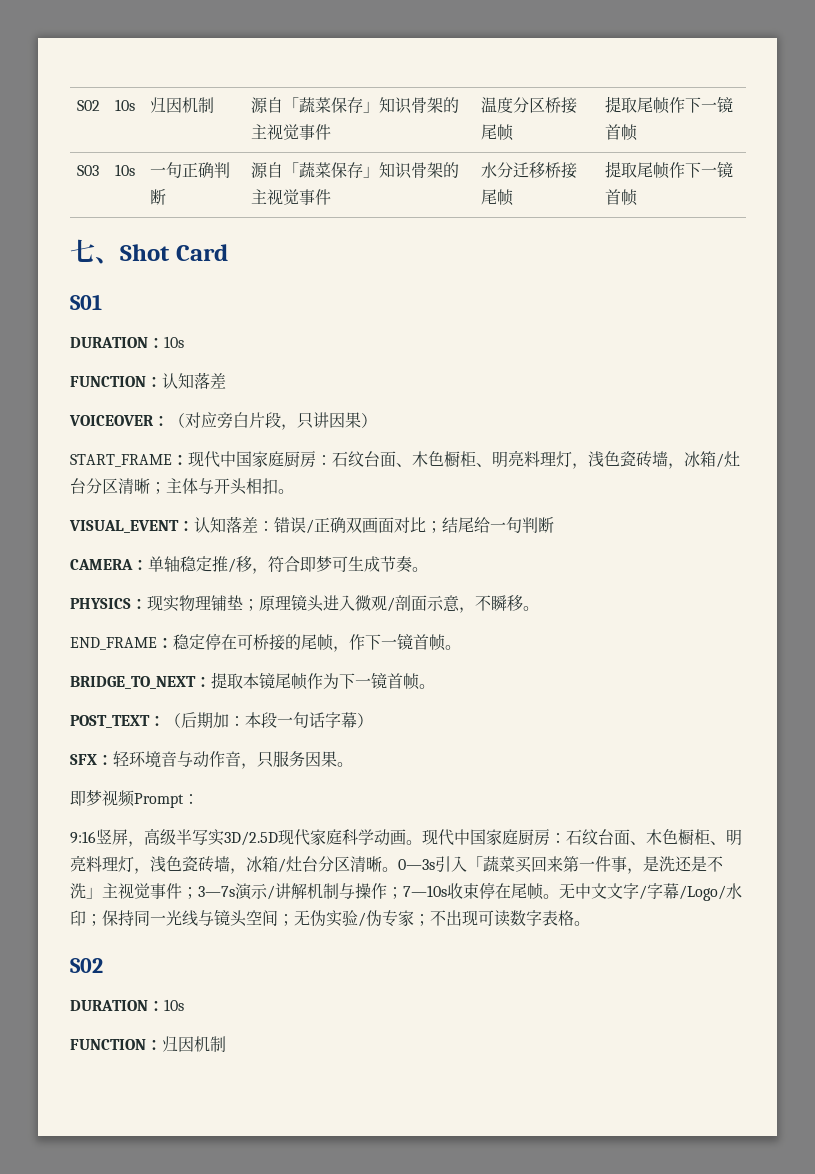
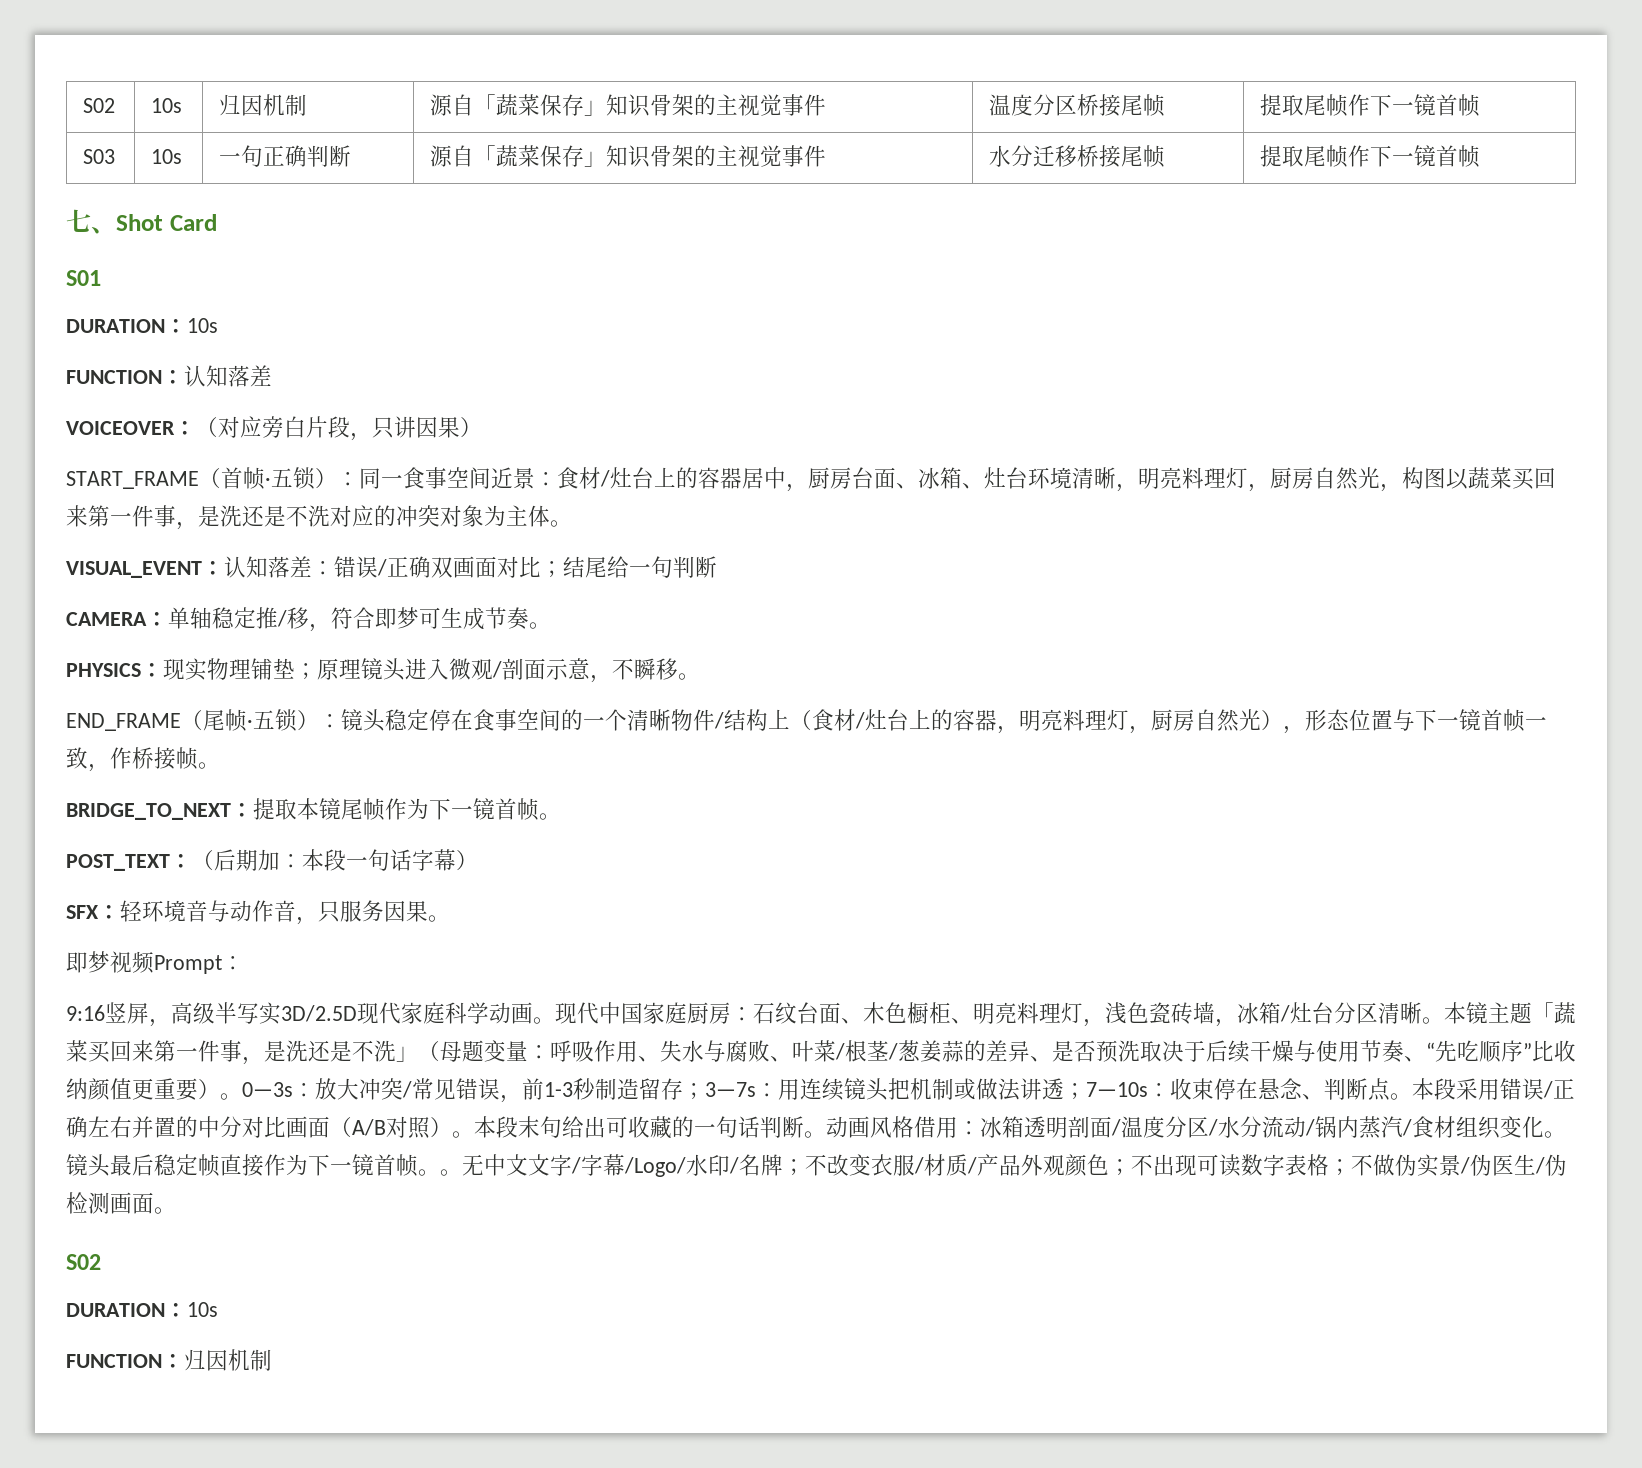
- START_FRAME：现代中国家庭厨房：石纹台面、木色橱柜、明亮料理灯，浅色瓷砖墙，冰箱/灶台分区清晰；主体与开头相扣。
+ START_FRAME（首帧·五锁）：同一食事空间近景：食材/灶台上的容器居中，厨房台面、冰箱、灶台环境清晰，明亮料理灯，厨房自然光，构图以蔬菜买回来第一件事，是洗还是不洗对应的冲突对象为主体。
- END_FRAME：稳定停在可桥接的尾帧，作下一镜首帧。
+ END_FRAME（尾帧·五锁）：镜头稳定停在食事空间的一个清晰物件/结构上（食材/灶台上的容器，明亮料理灯，厨房自然光），形态位置与下一镜首帧一致，作桥接帧。
- 0—3s引入「蔬菜买回来第一件事，是洗还是不洗」主视觉事件；3—7s演示/讲解机制与操作；7—10s收束停在尾帧。
+ 本镜主题「蔬菜买回来第一件事，是洗还是不洗」（母题变量：呼吸作用、失水与腐败、叶菜/根茎/葱姜蒜的差异、是否预洗取决于后续干燥与使用节奏、“先吃顺序”比收纳颜值更重要）。0—3s：放大冲突/常见错误，前1-3秒制造留存；3—7s：用连续镜头把机制或做法讲透；7—10s：收束停在悬念、判断点。本段采用错误/正确左右并置的中分对比画面（A/B对照）。本段末句给出可收藏的一句话判断。动画风格借用：冰箱透明剖面/温度分区/水分流动/锅内蒸汽/食材组织变化。镜头最后稳定帧直接作为下一镜首帧。。
- 无中文文字/字幕/Logo/水印；保持同一光线与镜头空间；无伪实验/伪专家；不出现可读数字表格。
+ 无中文文字/字幕/Logo/水印/名牌；不改变衣服/材质/产品外观颜色；不出现可读数字表格；不做伪实景/伪医生/伪检测画面。

